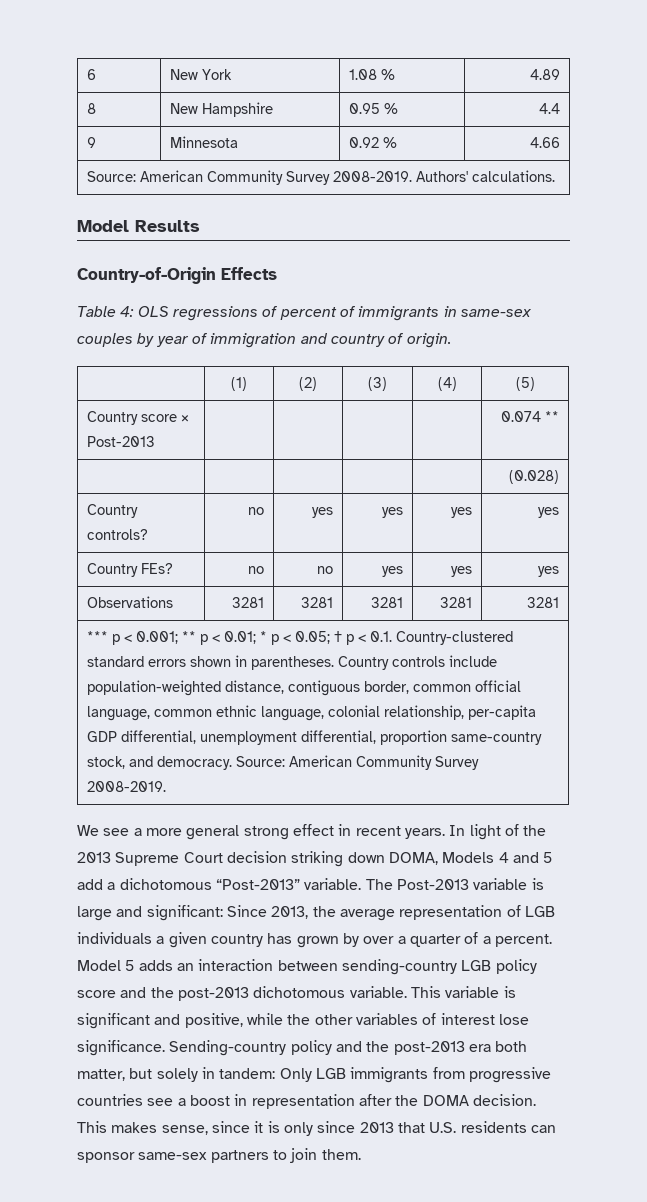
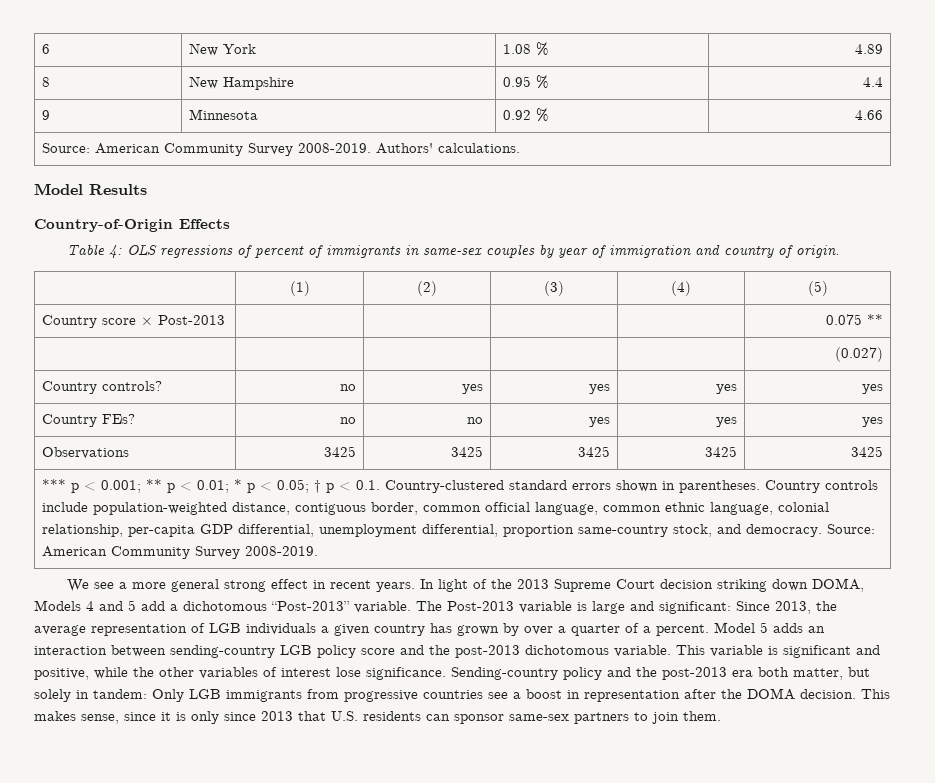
- Country score × Post-2013 | | | | | 0.074 **
+ Country score × Post-2013 | | | | | 0.075 **
- | | | | | (0.028)
+ | | | | | (0.027)
- Observations | 3281 | 3281 | 3281 | 3281 | 3281
+ Observations | 3425 | 3425 | 3425 | 3425 | 3425

